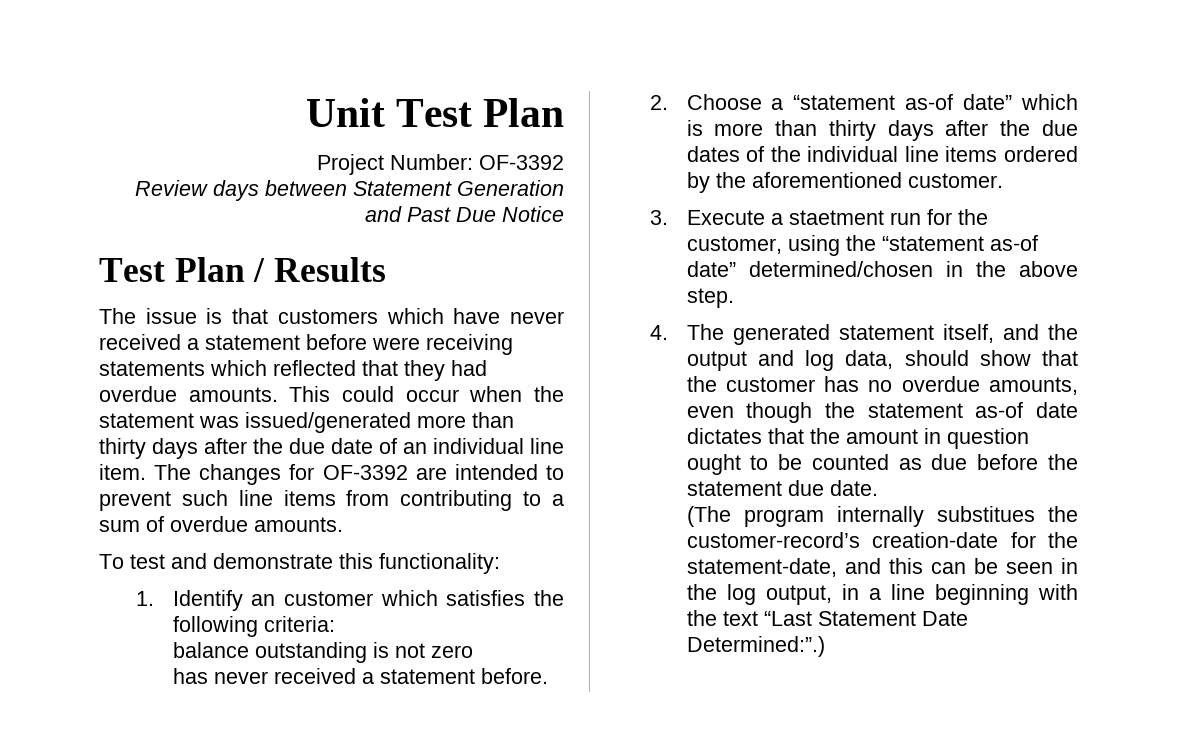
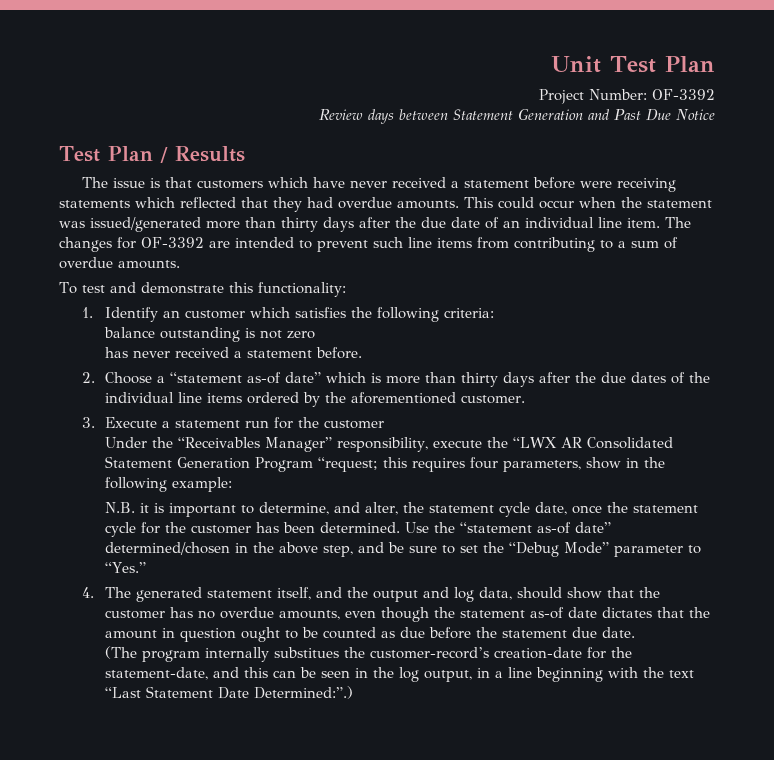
- 3. Execute a staetment run for the customer, using the “statement as-of date” determined/chosen in the above step.
+ 3. Execute a statement run for the customer
+ Under the “Receivables Manager” responsibility, execute the “LWX AR Consolidated Statement Generation Program “request; this requires four parameters, show in the following example:
+ N.B. it is important to determine, and alter, the statement cycle date, once the statement cycle for the customer has been determined. Use the “statement as-of date” determined/chosen in the above step, and be sure to set the “Debug Mode” parameter to “Yes.”

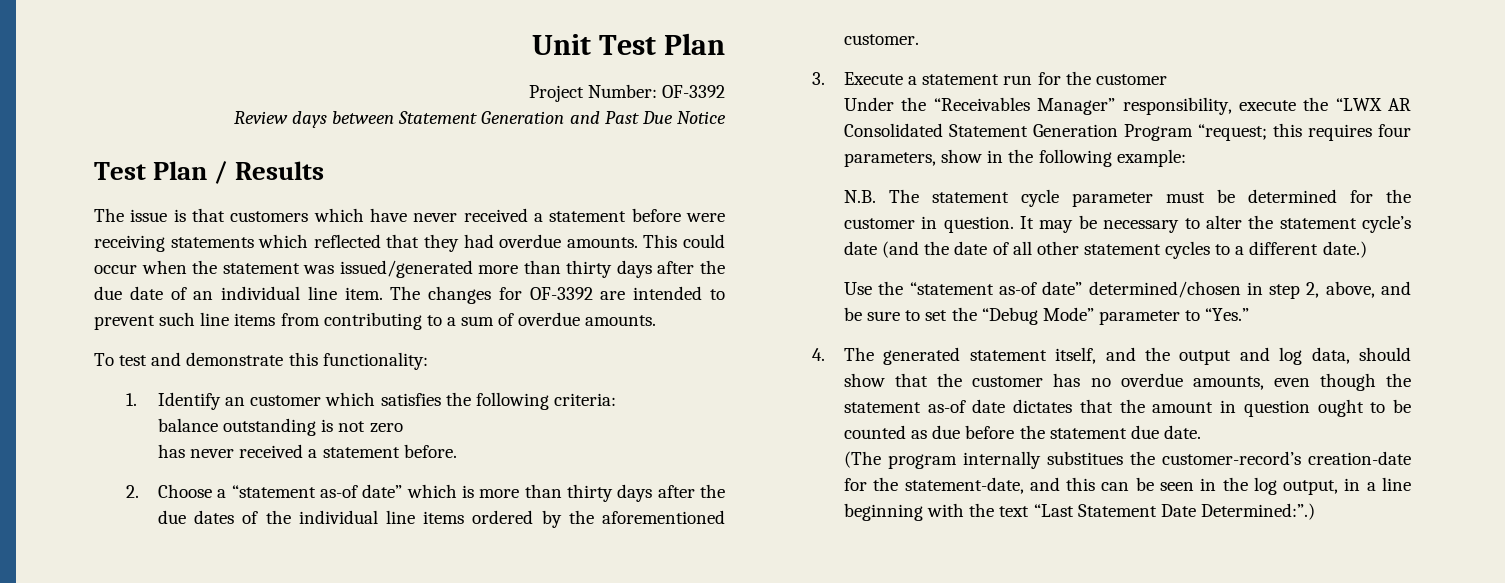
- N.B. it is important to determine, and alter, the statement cycle date, once the statement cycle for the customer has been determined. Use the “statement as-of date” determined/chosen in the above step, and be sure to set the “Debug Mode” parameter to “Yes.”
+ N.B. The statement cycle parameter must be determined for the customer in question. It may be necessary to alter the statement cycle’s date (and the date of all other statement cycles to a different date.)
+ Use the “statement as-of date” determined/chosen in step 2, above, and be sure to set the “Debug Mode” parameter to “Yes.”

